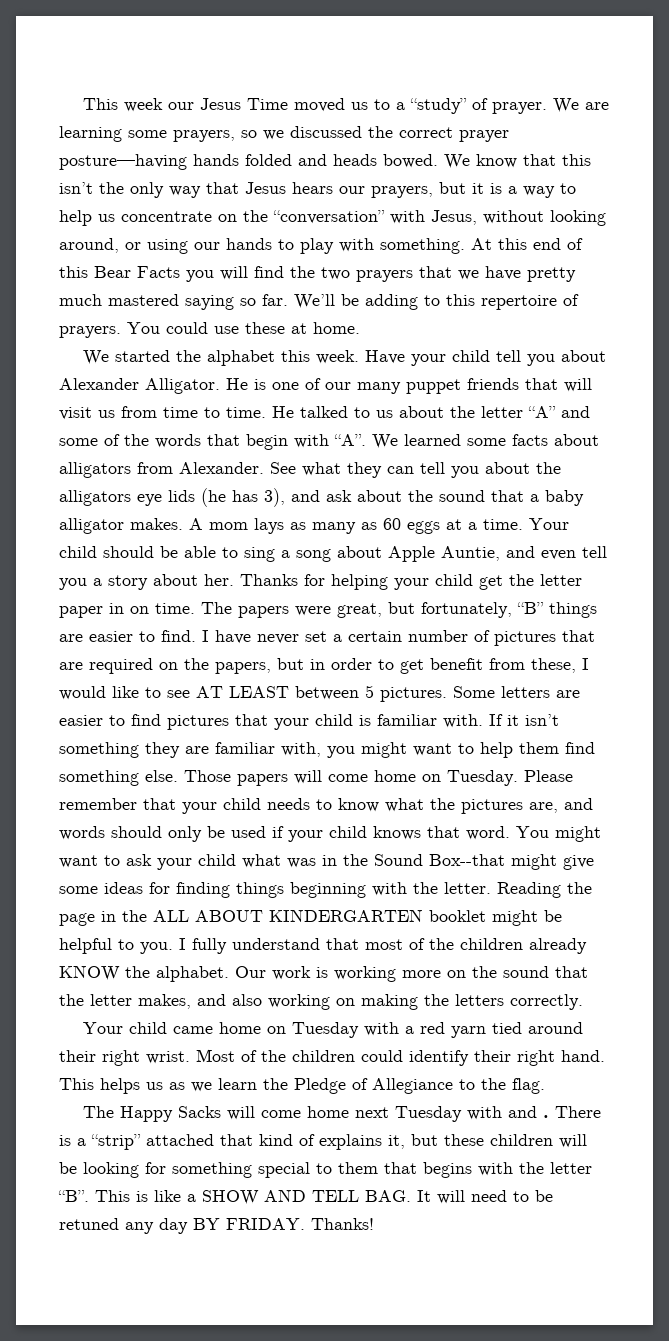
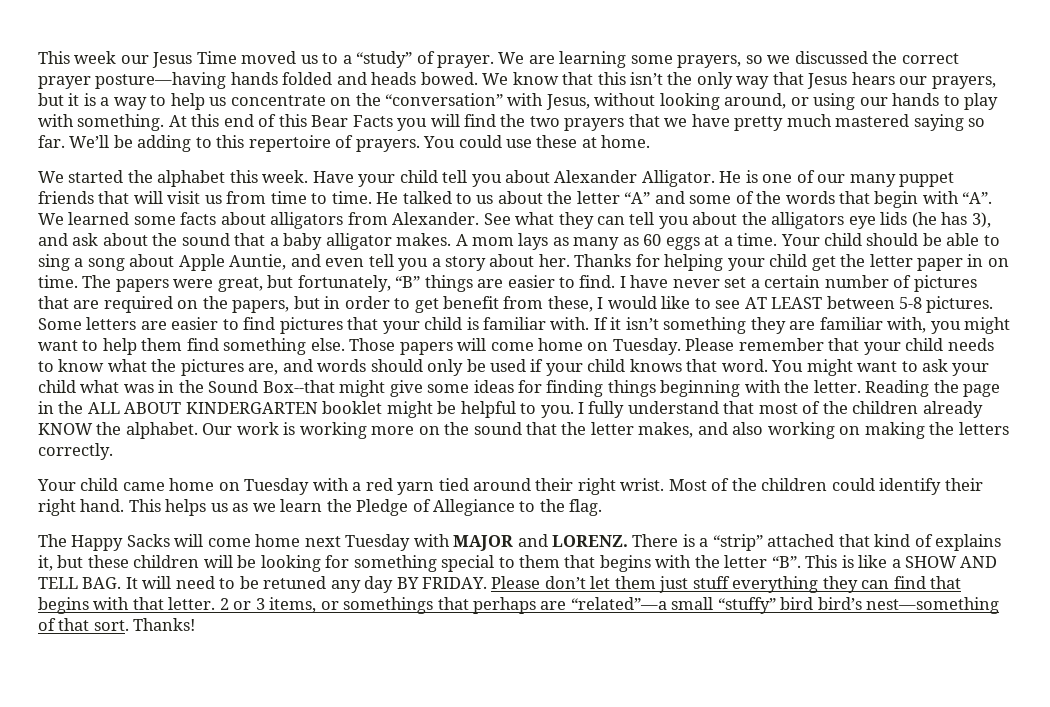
- I have never set a certain number of pictures that are required on the papers, but in order to get benefit from these, I would like to see AT LEAST between 5 pictures.
+ I have never set a certain number of pictures that are required on the papers, but in order to get benefit from these, I would like to see AT LEAST between 5-8 pictures.
- The Happy Sacks will come home next Tuesday with and .
+ The Happy Sacks will come home next Tuesday with MAJOR and LORENZ.
+ Please don’t let them just stuff everything they can find that begins with that letter. 2 or 3 items, or somethings that perhaps are “related”—a small “stuffy” bird bird’s nest—something of that sort.

